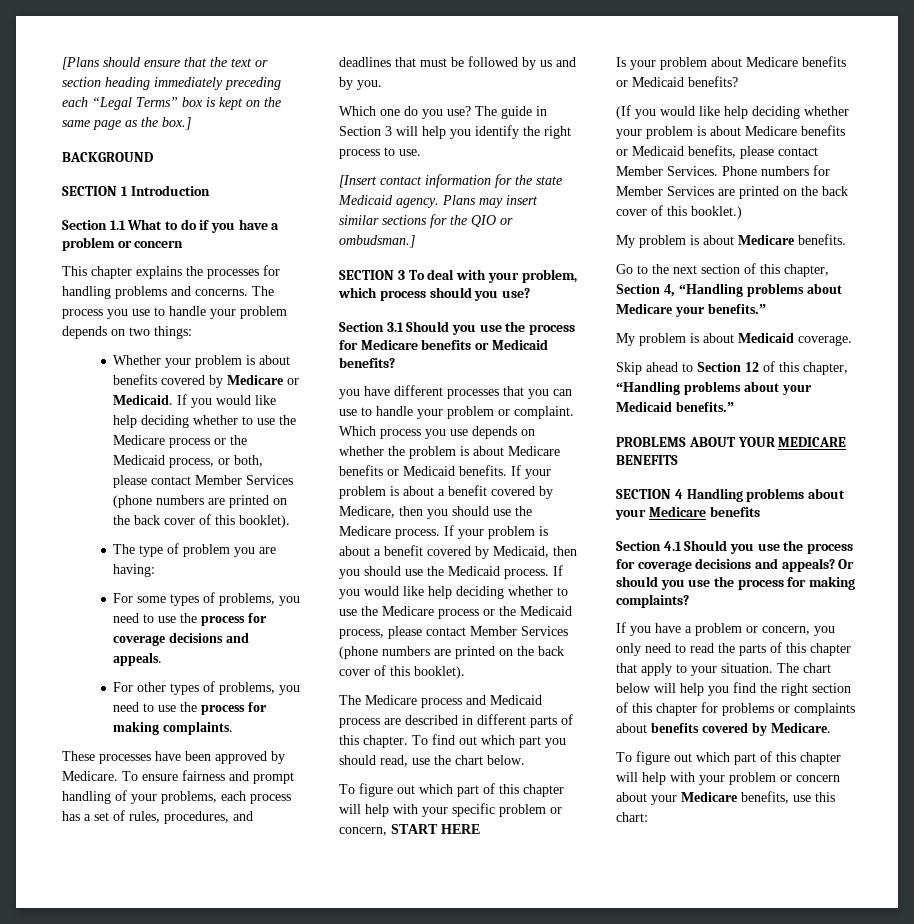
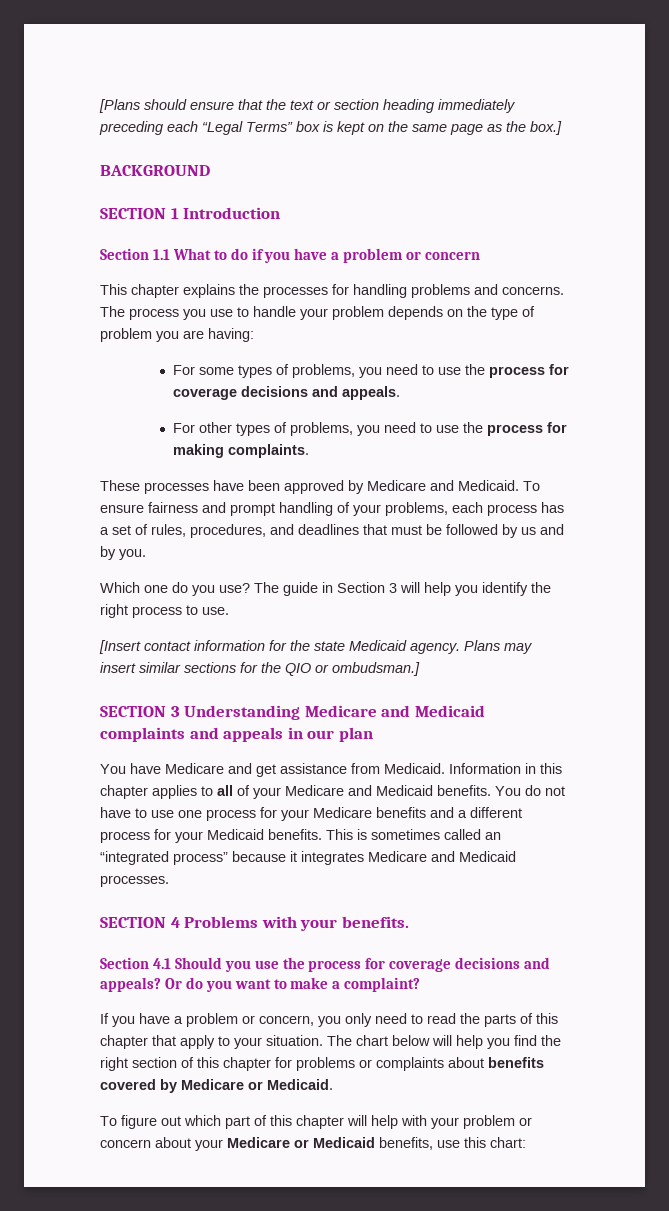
- The process you use to handle your problem depends on two things:
- Whether your problem is about benefits covered by Medicare or Medicaid. If you would like help deciding whether to use the Medicare process or the Medicaid process, or both, please contact Member Services (phone numbers are printed on the back cover of this booklet).
- The type of problem you are having:
+ The process you use to handle your problem depends on the type of problem you are having:
- These processes have been approved by Medicare.
+ These processes have been approved by Medicare and Medicaid.
- SECTION 3 To deal with your problem, which process should you use?
- Section 3.1 Should you use the process for Medicare benefits or Medicaid benefits?
- you have different processes that you can use to handle your problem or complaint. Which process you use depends on whether the problem is about Medicare benefits or Medicaid benefits. If your problem is about a benefit covered by Medicare, then you should use the Medicare process. If your problem is about a benefit covered by Medicaid, then you should use the Medicaid process. If you would like help deciding whether to use the Medicare process or the Medicaid process, please contact Member Services (phone numbers are printed on the back cover of this booklet).
- The Medicare process and Medicaid process are described in different parts of this chapter. To find out which part you should read, use the chart below.
- To figure out which part of this chapter will help with your specific problem or concern, START HERE
- Is your problem about Medicare benefits or Medicaid benefits?
- (If you would like help deciding whether your problem is about Medicare benefits or Medicaid benefits, please contact Member Services. Phone numbers for Member Services are printed on the back cover of this booklet.)
- My problem is about Medicare benefits.
- Go to the next section of this chapter, Section 4, “Handling problems about Medicare your benefits.”
- My problem is about Medicaid coverage.
- Skip ahead to Section 12 of this chapter, “Handling problems about your Medicaid benefits.”
- PROBLEMS ABOUT YOUR MEDICARE BENEFITS
- SECTION 4 Handling problems about your Medicare benefits
+ SECTION 3 Understanding Medicare and Medicaid complaints and appeals in our plan
+ You have Medicare and get assistance from Medicaid. Information in this chapter applies to all of your Medicare and Medicaid benefits. You do not have to use one process for your Medicare benefits and a different process for your Medicaid benefits. This is sometimes called an “integrated process” because it integrates Medicare and Medicaid processes.
+ SECTION 4 Problems with your benefits.
- Or should you use the process for making complaints?
+ Or do you want to make a complaint?
- The chart below will help you find the right section of this chapter for problems or complaints about benefits covered by Medicare.
+ The chart below will help you find the right section of this chapter for problems or complaints about benefits covered by Medicare or Medicaid.
- To figure out which part of this chapter will help with your problem or concern about your Medicare benefits, use this chart:
+ To figure out which part of this chapter will help with your problem or concern about your Medicare or Medicaid benefits, use this chart:

